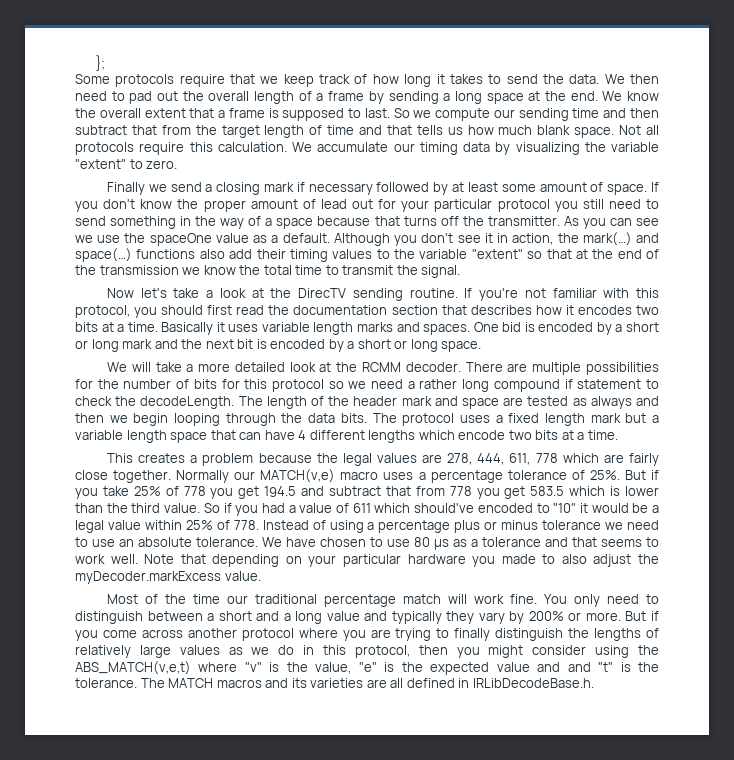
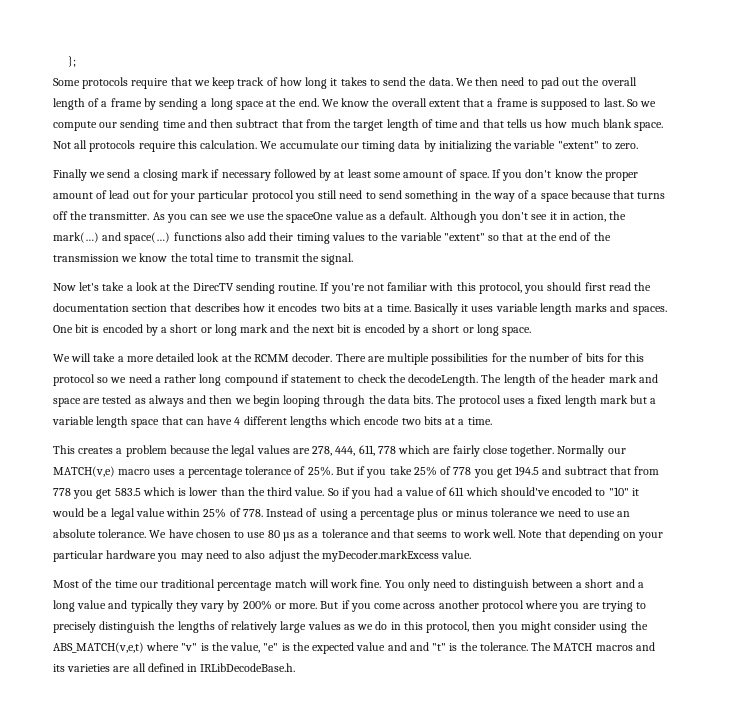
- We accumulate our timing data by visualizing the variable "extent" to zero.
+ We accumulate our timing data by initializing the variable "extent" to zero.
- One bid is encoded by a short or long mark and the next bit is encoded by a short or long space.
+ One bit is encoded by a short or long mark and the next bit is encoded by a short or long space.
- Note that depending on your particular hardware you made to also adjust the myDecoder.markExcess value.
+ Note that depending on your particular hardware you may need to also adjust the myDecoder.markExcess value.
- But if you come across another protocol where you are trying to finally distinguish the lengths of relatively large values as we do in this protocol, then you might consider using the ABS_MATCH(v,e,t) where "v" is the value, "e" is the expected value and and "t" is the tolerance.
+ But if you come across another protocol where you are trying to precisely distinguish the lengths of relatively large values as we do in this protocol, then you might consider using the ABS_MATCH(v,e,t) where "v" is the value, "e" is the expected value and and "t" is the tolerance.

